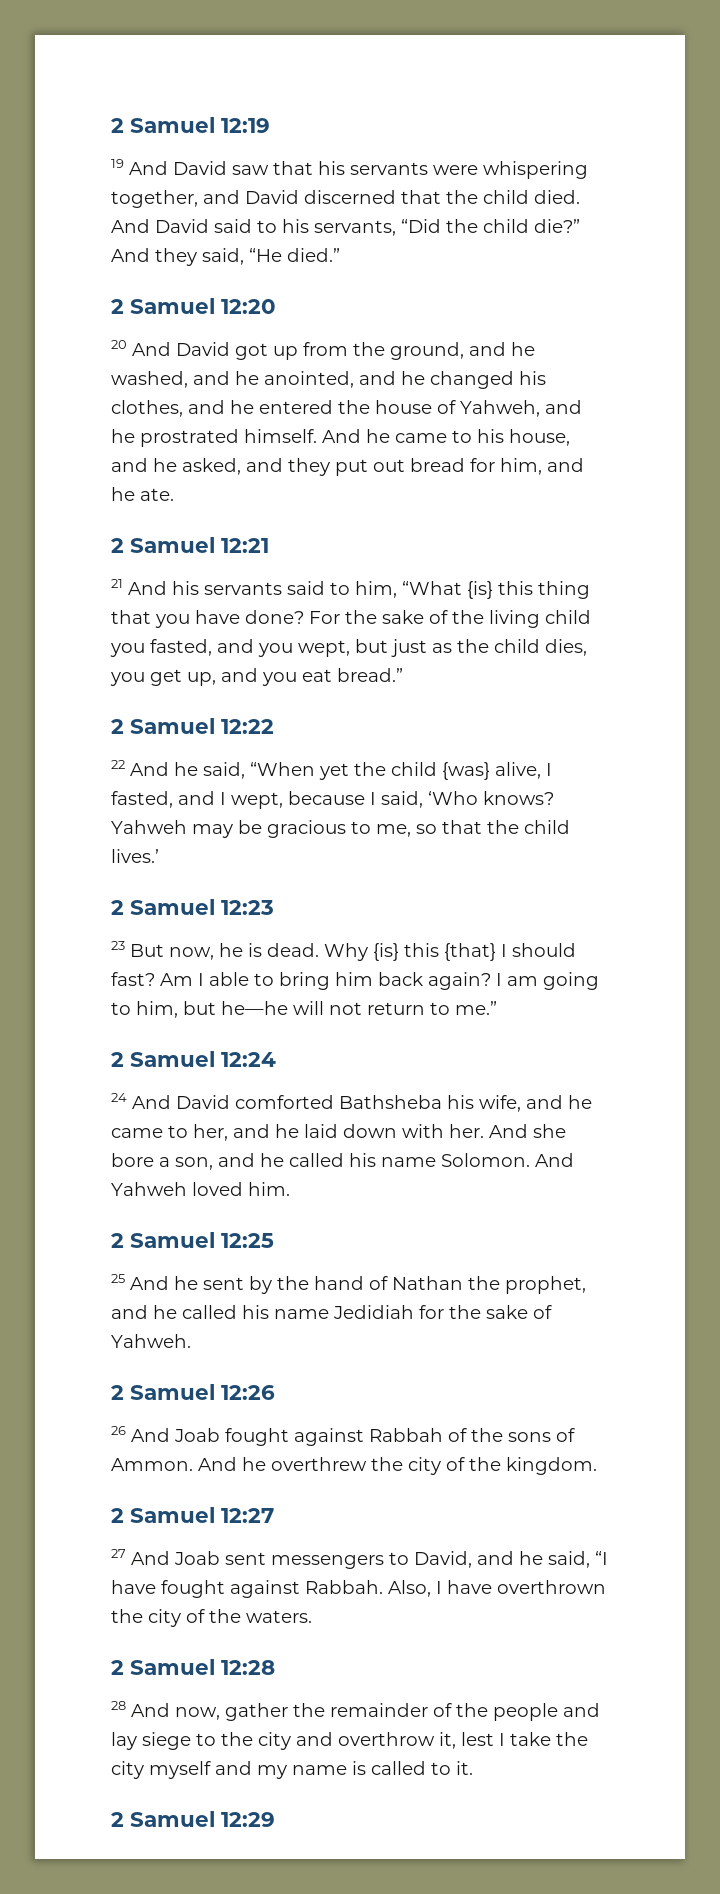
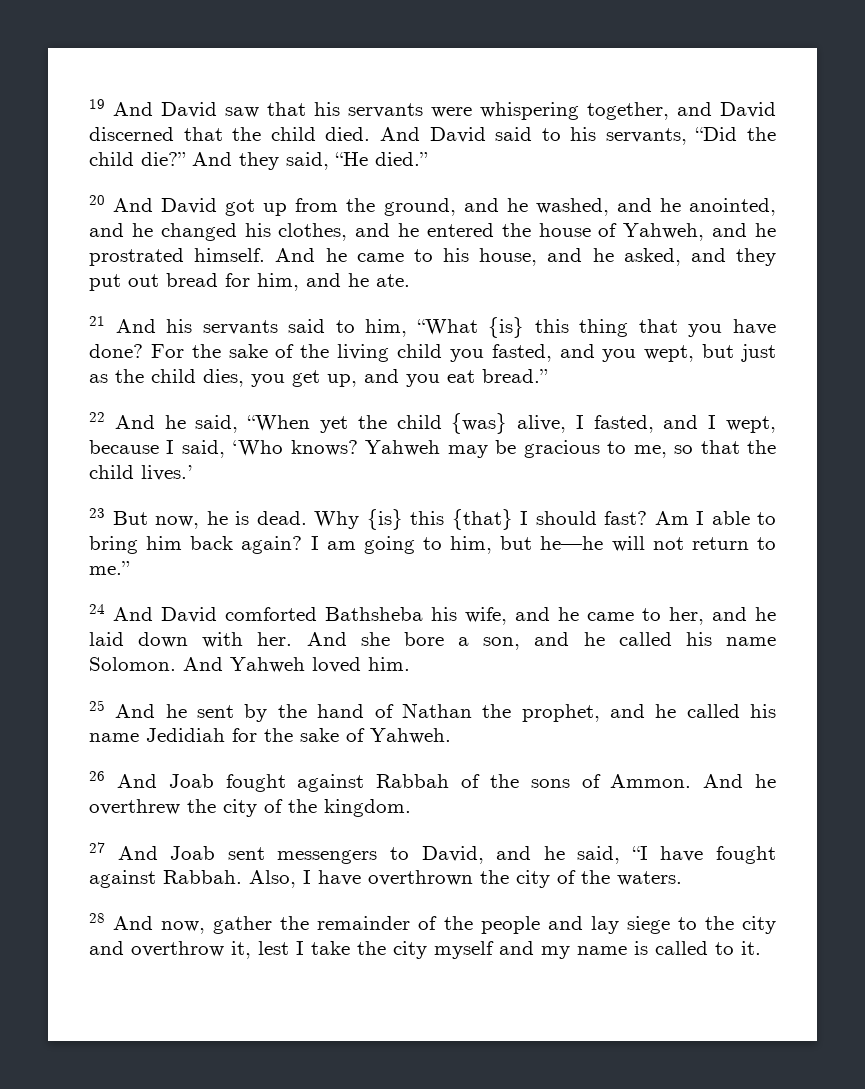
- 2 Samuel 12:19
- 2 Samuel 12:20
- 2 Samuel 12:21
- 2 Samuel 12:22
- 2 Samuel 12:23
- 2 Samuel 12:24
- 2 Samuel 12:25
- 2 Samuel 12:26
- 2 Samuel 12:27
- 2 Samuel 12:28
- 2 Samuel 12:29

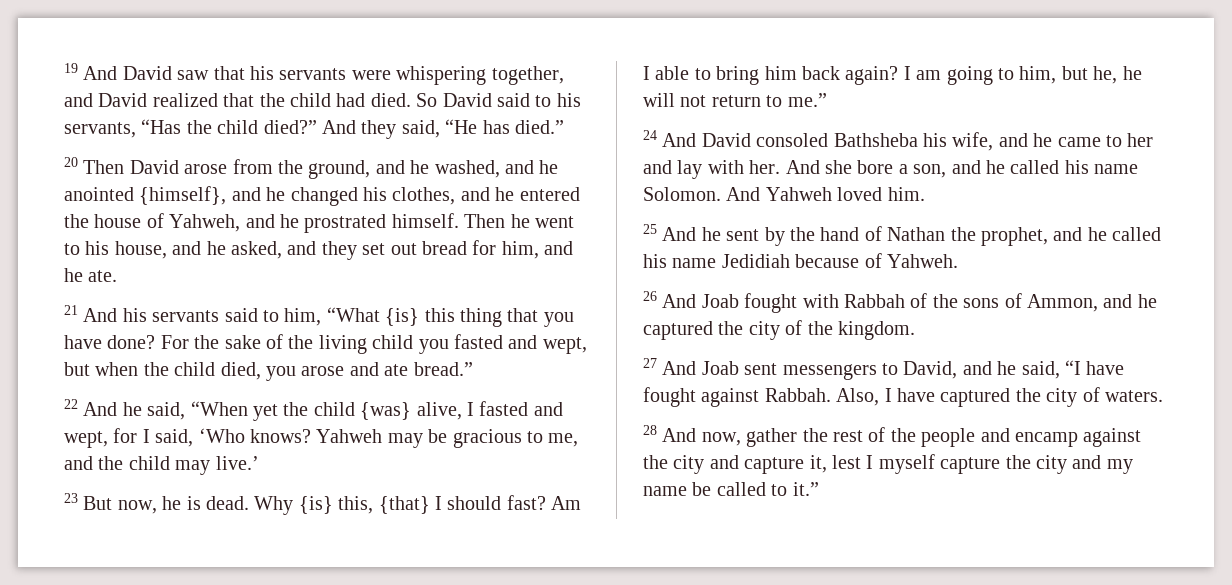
- 19 And David saw that his servants were whispering together, and David discerned that the child died. And David said to his servants, “Did the child die?”
+ 19 And David saw that his servants were whispering together, and David realized that the child had died. So David said to his servants, “Has the child died?”
- And they said, “He died.”
+ And they said, “He has died.”
- 20 And David got up from the ground, and he washed, and he anointed, and he changed his clothes, and he entered the house of Yahweh, and he prostrated himself.
+ 20 Then David arose from the ground, and he washed, and he anointed {himself}, and he changed his clothes, and he entered the house of Yahweh, and he prostrated himself.
- And he came to his house, and he asked, and they put out bread for him, and he ate.
+ Then he went to his house, and he asked, and they set out bread for him, and he ate.
- For the sake of the living child you fasted, and you wept, but just as the child dies, you get up, and you eat bread.”
+ For the sake of the living child you fasted and wept, but when the child died, you arose and ate bread.”
- 22 And he said, “When yet the child {was} alive, I fasted, and I wept, because I said, ‘Who knows?
+ 22 And he said, “When yet the child {was} alive, I fasted and wept, for I said, ‘Who knows?
- Yahweh may be gracious to me, so that the child lives.’
+ Yahweh may be gracious to me, and the child may live.’
- Why {is} this {that} I should fast?
+ Why {is} this, {that} I should fast?
- I am going to him, but he—he will not return to me.”
+ I am going to him, but he, he will not return to me.”
- 24 And David comforted Bathsheba his wife, and he came to her, and he laid down with her.
+ 24 And David consoled Bathsheba his wife, and he came to her and lay with her.
- 25 And he sent by the hand of Nathan the prophet, and he called his name Jedidiah for the sake of Yahweh.
+ 25 And he sent by the hand of Nathan the prophet, and he called his name Jedidiah because of Yahweh.
- 26 And Joab fought against Rabbah of the sons of Ammon. And he overthrew the city of the kingdom.
+ 26 And Joab fought with Rabbah of the sons of Ammon, and he captured the city of the kingdom.
- Also, I have overthrown the city of the waters.
+ Also, I have captured the city of waters.
- 28 And now, gather the remainder of the people and lay siege to the city and overthrow it, lest I take the city myself and my name is called to it.
+ 28 And now, gather the rest of the people and encamp against the city and capture it, lest I myself capture the city and my name be called to it.”

